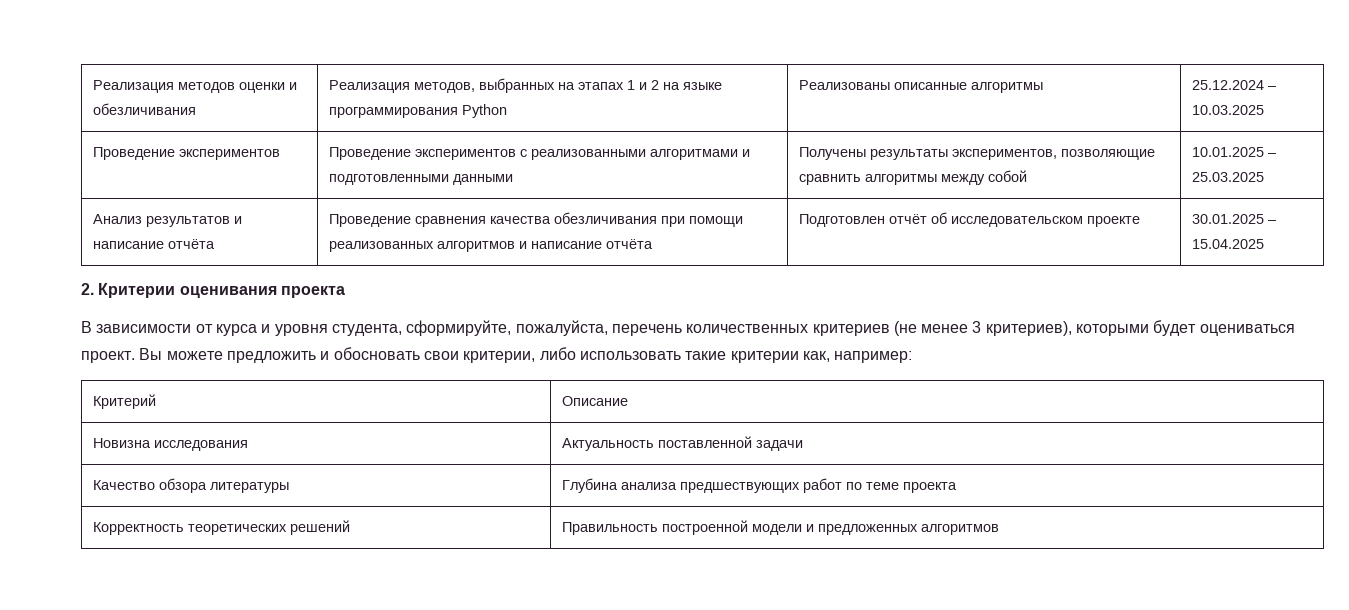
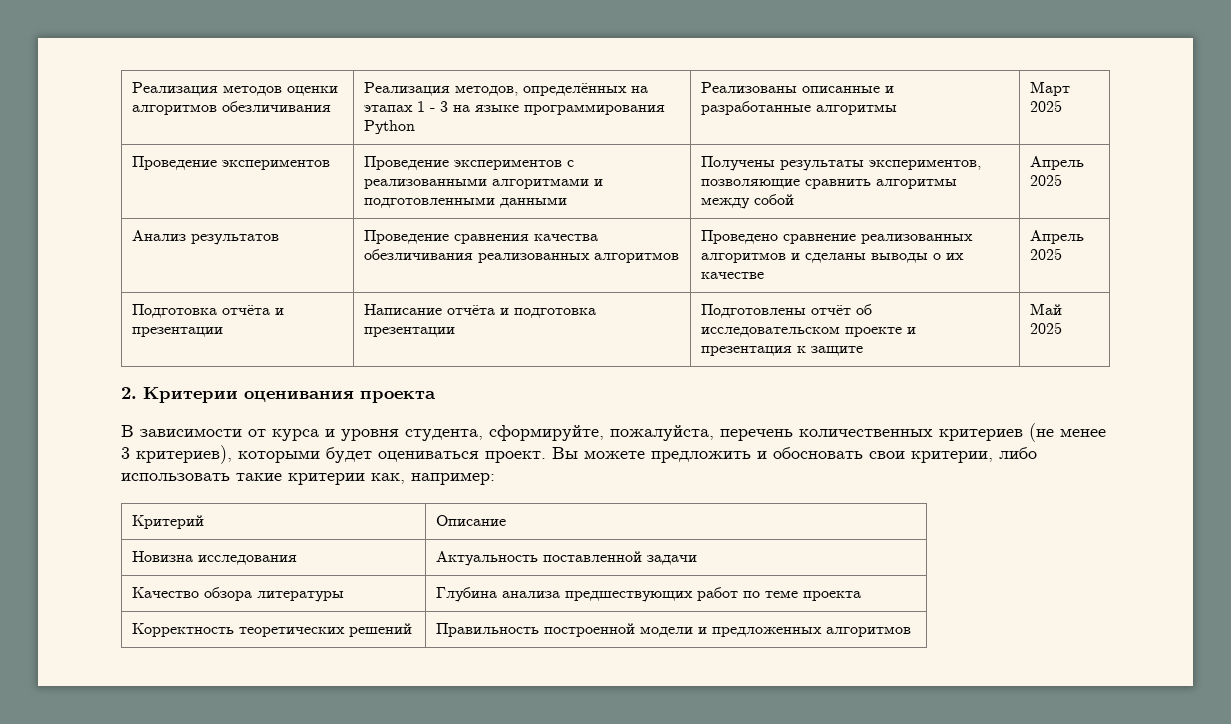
- Реализация методов оценки и обезличивания | Реализация методов, выбранных на этапах 1 и 2 на языке программирования Python | Реализованы описанные алгоритмы | 25.12.2024 – 10.03.2025
+ Реализация методов оценки алгоритмов обезличивания | Реализация методов, определённых на этапах 1 - 3 на языке программирования Python | Реализованы описанные и разработанные алгоритмы | Март 2025
- Проведение экспериментов | Проведение экспериментов с реализованными алгоритмами и подготовленными данными | Получены результаты экспериментов, позволяющие сравнить алгоритмы между собой | 10.01.2025 – 25.03.2025
+ Проведение экспериментов | Проведение экспериментов с реализованными алгоритмами и подготовленными данными | Получены результаты экспериментов, позволяющие сравнить алгоритмы между собой | Апрель 2025
- Анализ результатов и написание отчёта | Проведение сравнения качества обезличивания при помощи реализованных алгоритмов и написание отчёта | Подготовлен отчёт об исследовательском проекте | 30.01.2025 – 15.04.2025
+ Анализ результатов | Проведение сравнения качества обезличивания реализованных алгоритмов | Проведено сравнение реализованных алгоритмов и сделаны выводы о их качестве | Апрель 2025
+ Подготовка отчёта и презентации | Написание отчёта и подготовка презентации | Подготовлены отчёт об исследовательском проекте и презентация к защите | Май 2025

